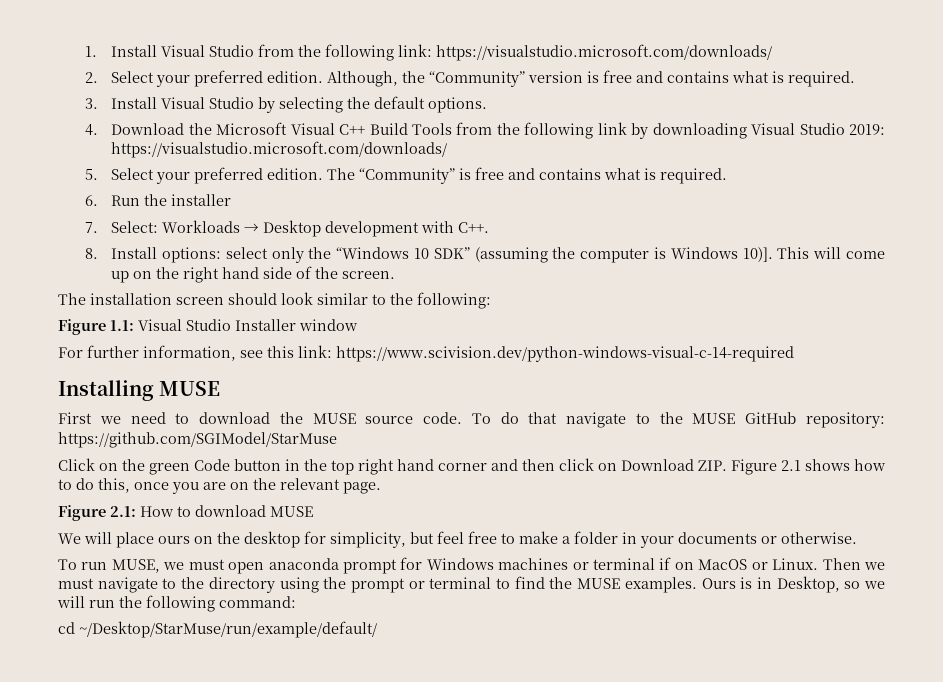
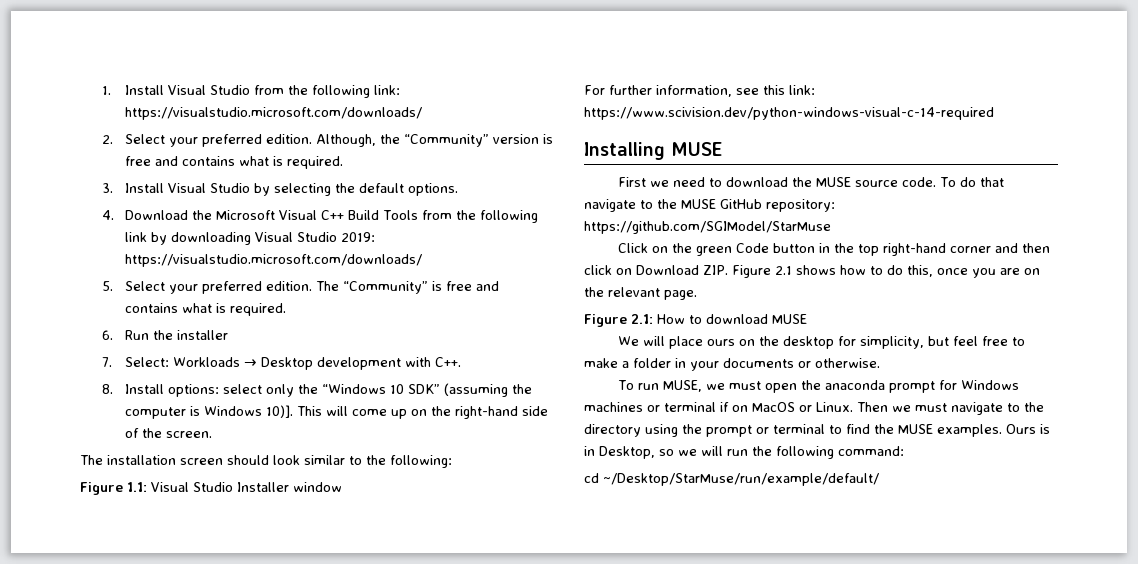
- This will come up on the right hand side of the screen.
+ This will come up on the right-hand side of the screen.
- Click on the green Code button in the top right hand corner and then click on Download ZIP. Figure 2.1 shows how to do this, once you are on the relevant page.
+ Click on the green Code button in the top right-hand corner and then click on Download ZIP. Figure 2.1 shows how to do this, once you are on the relevant page.
- To run MUSE, we must open anaconda prompt for Windows machines or terminal if on MacOS or Linux.
+ To run MUSE, we must open the anaconda prompt for Windows machines or terminal if on MacOS or Linux.

